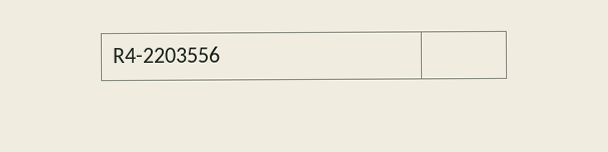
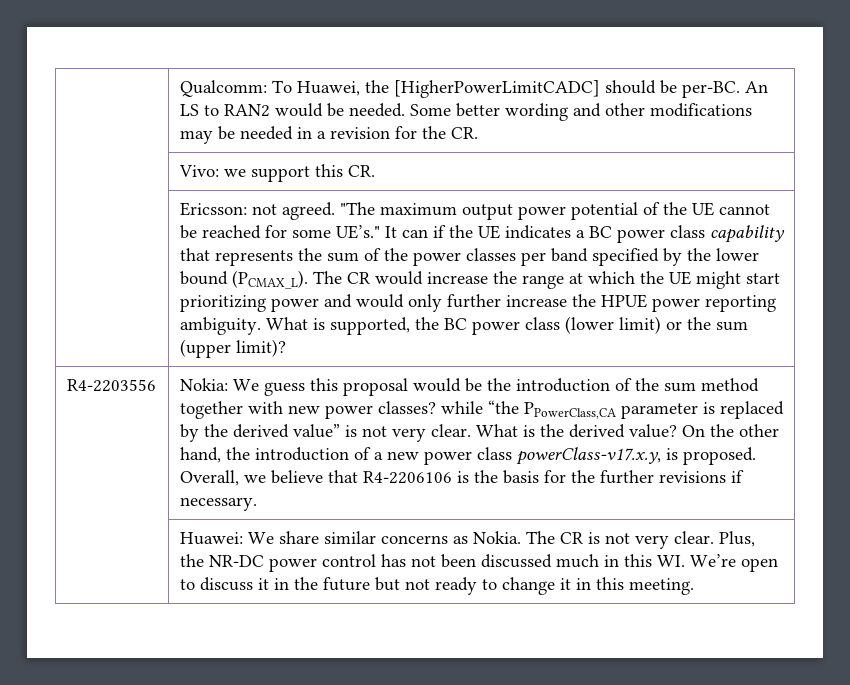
- R4-2203556 |
+ | Qualcomm: To Huawei, the [HigherPowerLimitCADC] should be per-BC. An LS to RAN2 would be needed. Some better wording and other modifications may be needed in a revision for the CR.
+ | Vivo: we support this CR.
+ | Ericsson: not agreed. "The maximum output power potential of the UE cannot be reached for some UE’s." It can if the UE indicates a BC power class capability that represents the sum of the power classes per band specified by the lower bound (PCMAX_L). The CR would increase the range at which the UE might start prioritizing power and would only further increase the HPUE power reporting ambiguity. What is supported, the BC power class (lower limit) or the sum (upper limit)?
+ R4-2203556 | Nokia: We guess this proposal would be the introduction of the sum method together with new power classes? while “the PPowerClass,CA parameter is replaced by the derived value” is not very clear. What is the derived value? On the other hand, the introduction of a new power class powerClass-v17.x.y, is proposed. Overall, we believe that R4-2206106 is the basis for the further revisions if necessary.
+ | Huawei: We share similar concerns as Nokia. The CR is not very clear. Plus, the NR-DC power control has not been discussed much in this WI. We’re open to discuss it in the future but not ready to change it in this meeting.

